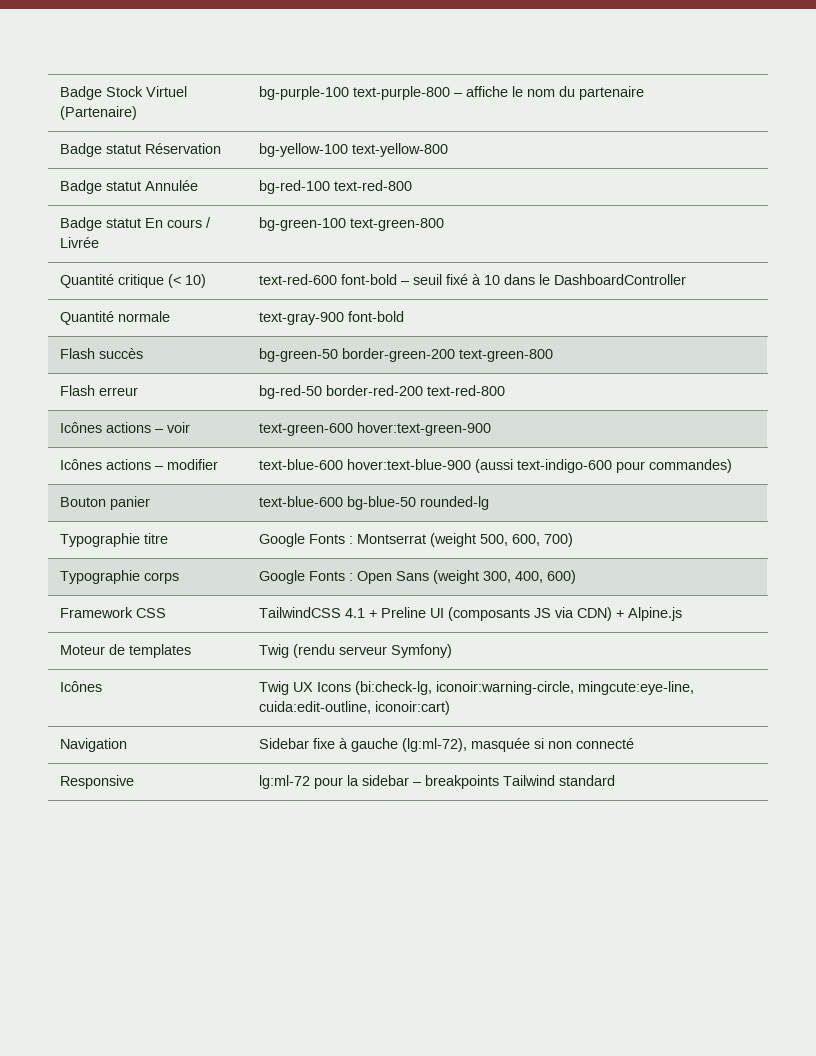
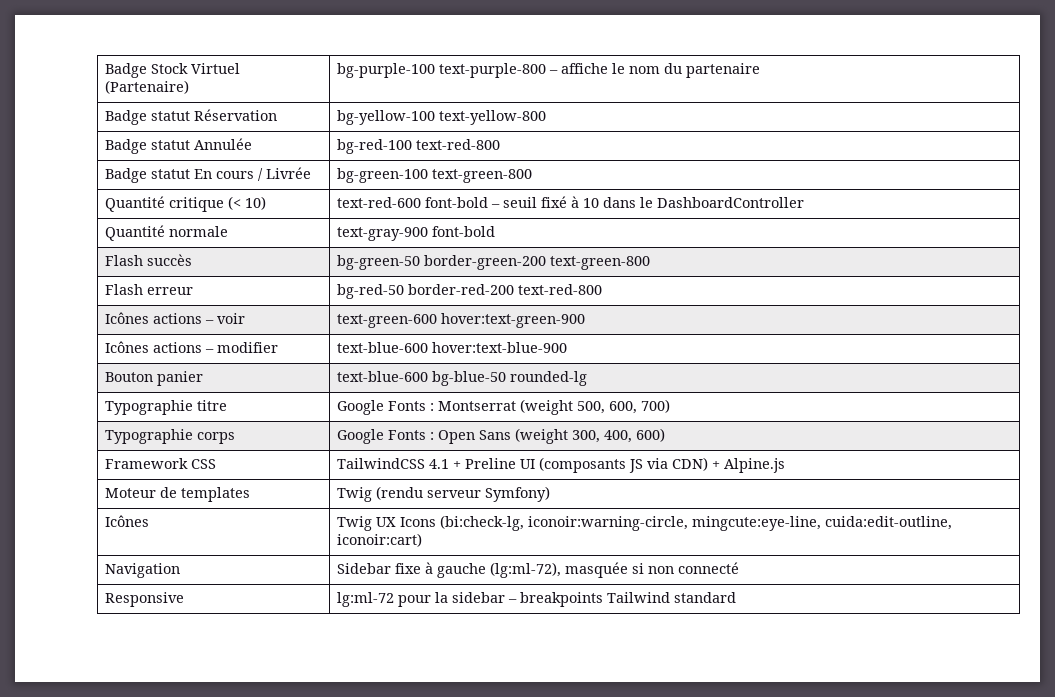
- Icônes actions – modifier | text-blue-600 hover:text-blue-900 (aussi text-indigo-600 pour commandes)
+ Icônes actions – modifier | text-blue-600 hover:text-blue-900

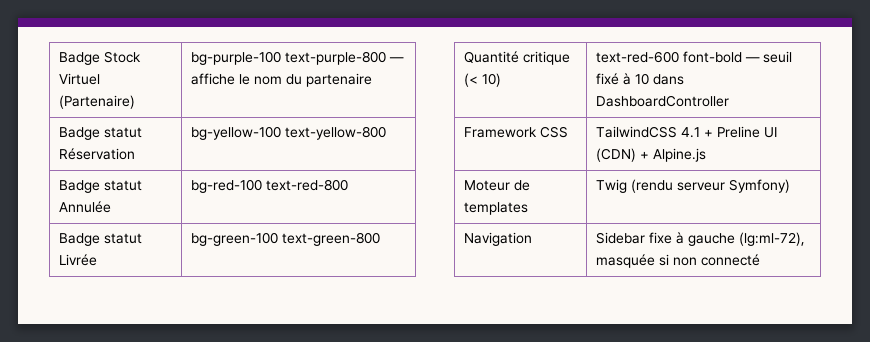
- Badge Stock Virtuel (Partenaire) | bg-purple-100 text-purple-800 – affiche le nom du partenaire
+ Badge Stock Virtuel (Partenaire) | bg-purple-100 text-purple-800 — affiche le nom du partenaire
- Badge statut En cours / Livrée | bg-green-100 text-green-800
+ Badge statut Livrée | bg-green-100 text-green-800
- Quantité critique (< 10) | text-red-600 font-bold – seuil fixé à 10 dans le DashboardController
+ Quantité critique (< 10) | text-red-600 font-bold — seuil fixé à 10 dans DashboardController
- Quantité normale | text-gray-900 font-bold
- Flash succès | bg-green-50 border-green-200 text-green-800
- Flash erreur | bg-red-50 border-red-200 text-red-800
- Icônes actions – voir | text-green-600 hover:text-green-900
- Icônes actions – modifier | text-blue-600 hover:text-blue-900
- Bouton panier | text-blue-600 bg-blue-50 rounded-lg
- Typographie titre | Google Fonts : Montserrat (weight 500, 600, 700)
- Typographie corps | Google Fonts : Open Sans (weight 300, 400, 600)
- Framework CSS | TailwindCSS 4.1 + Preline UI (composants JS via CDN) + Alpine.js
+ Framework CSS | TailwindCSS 4.1 + Preline UI (CDN) + Alpine.js
- Icônes | Twig UX Icons (bi:check-lg, iconoir:warning-circle, mingcute:eye-line, cuida:edit-outline, iconoir:cart)
- Responsive | lg:ml-72 pour la sidebar – breakpoints Tailwind standard

